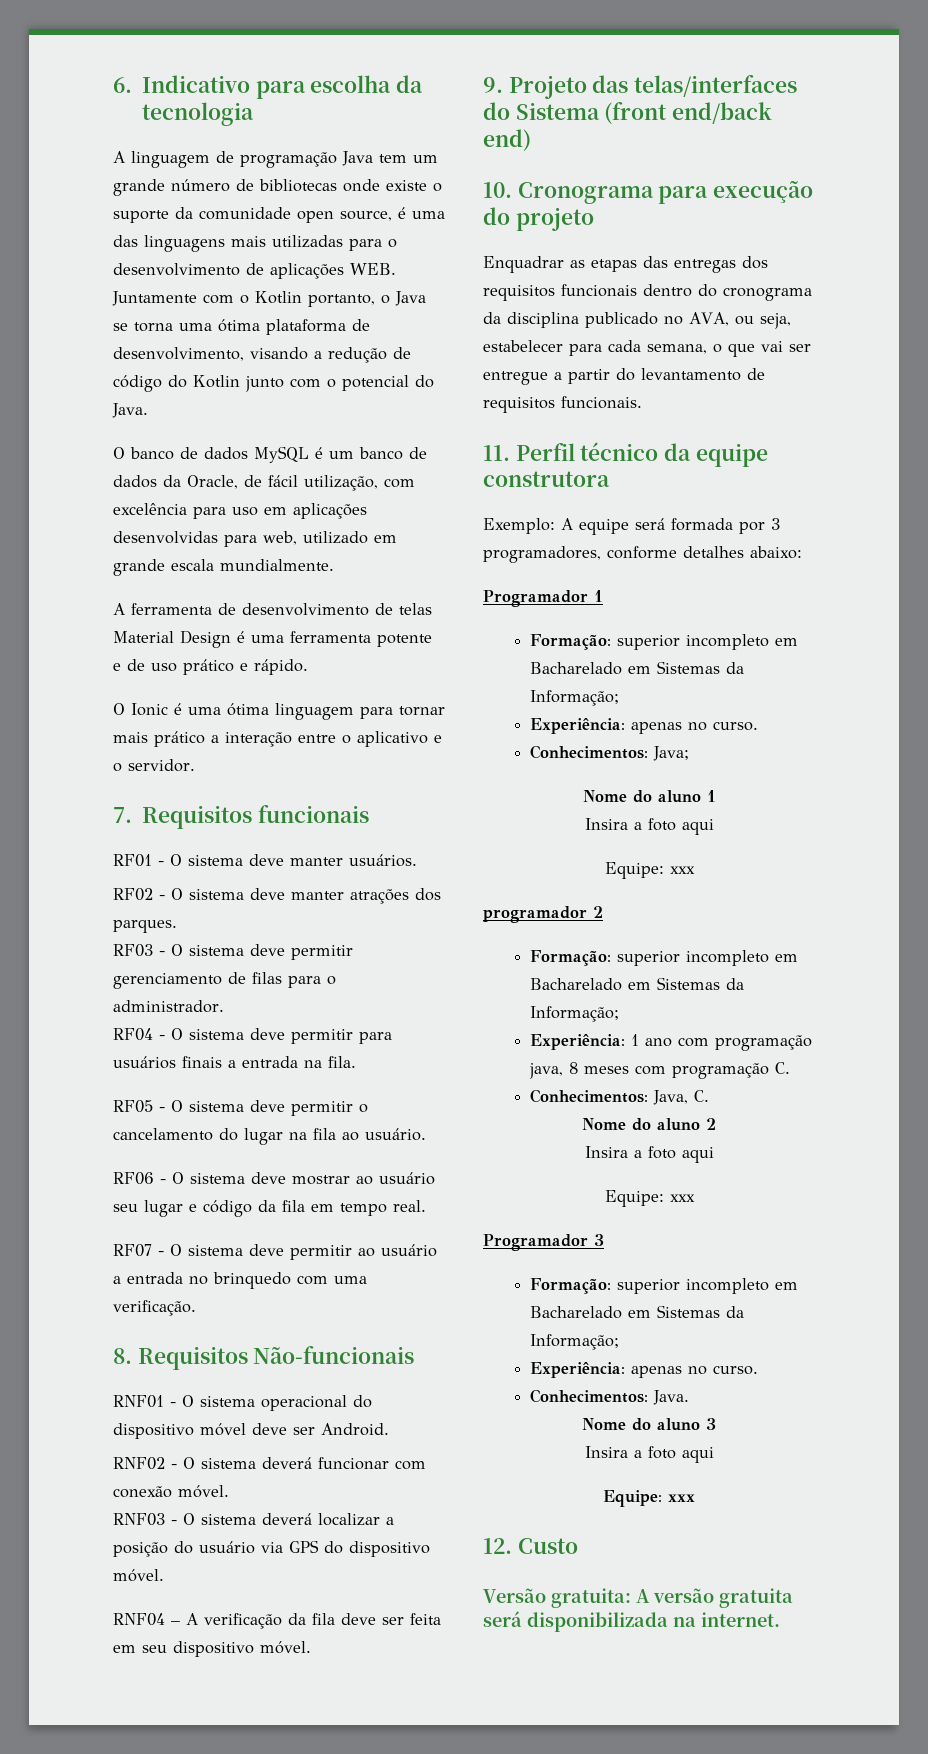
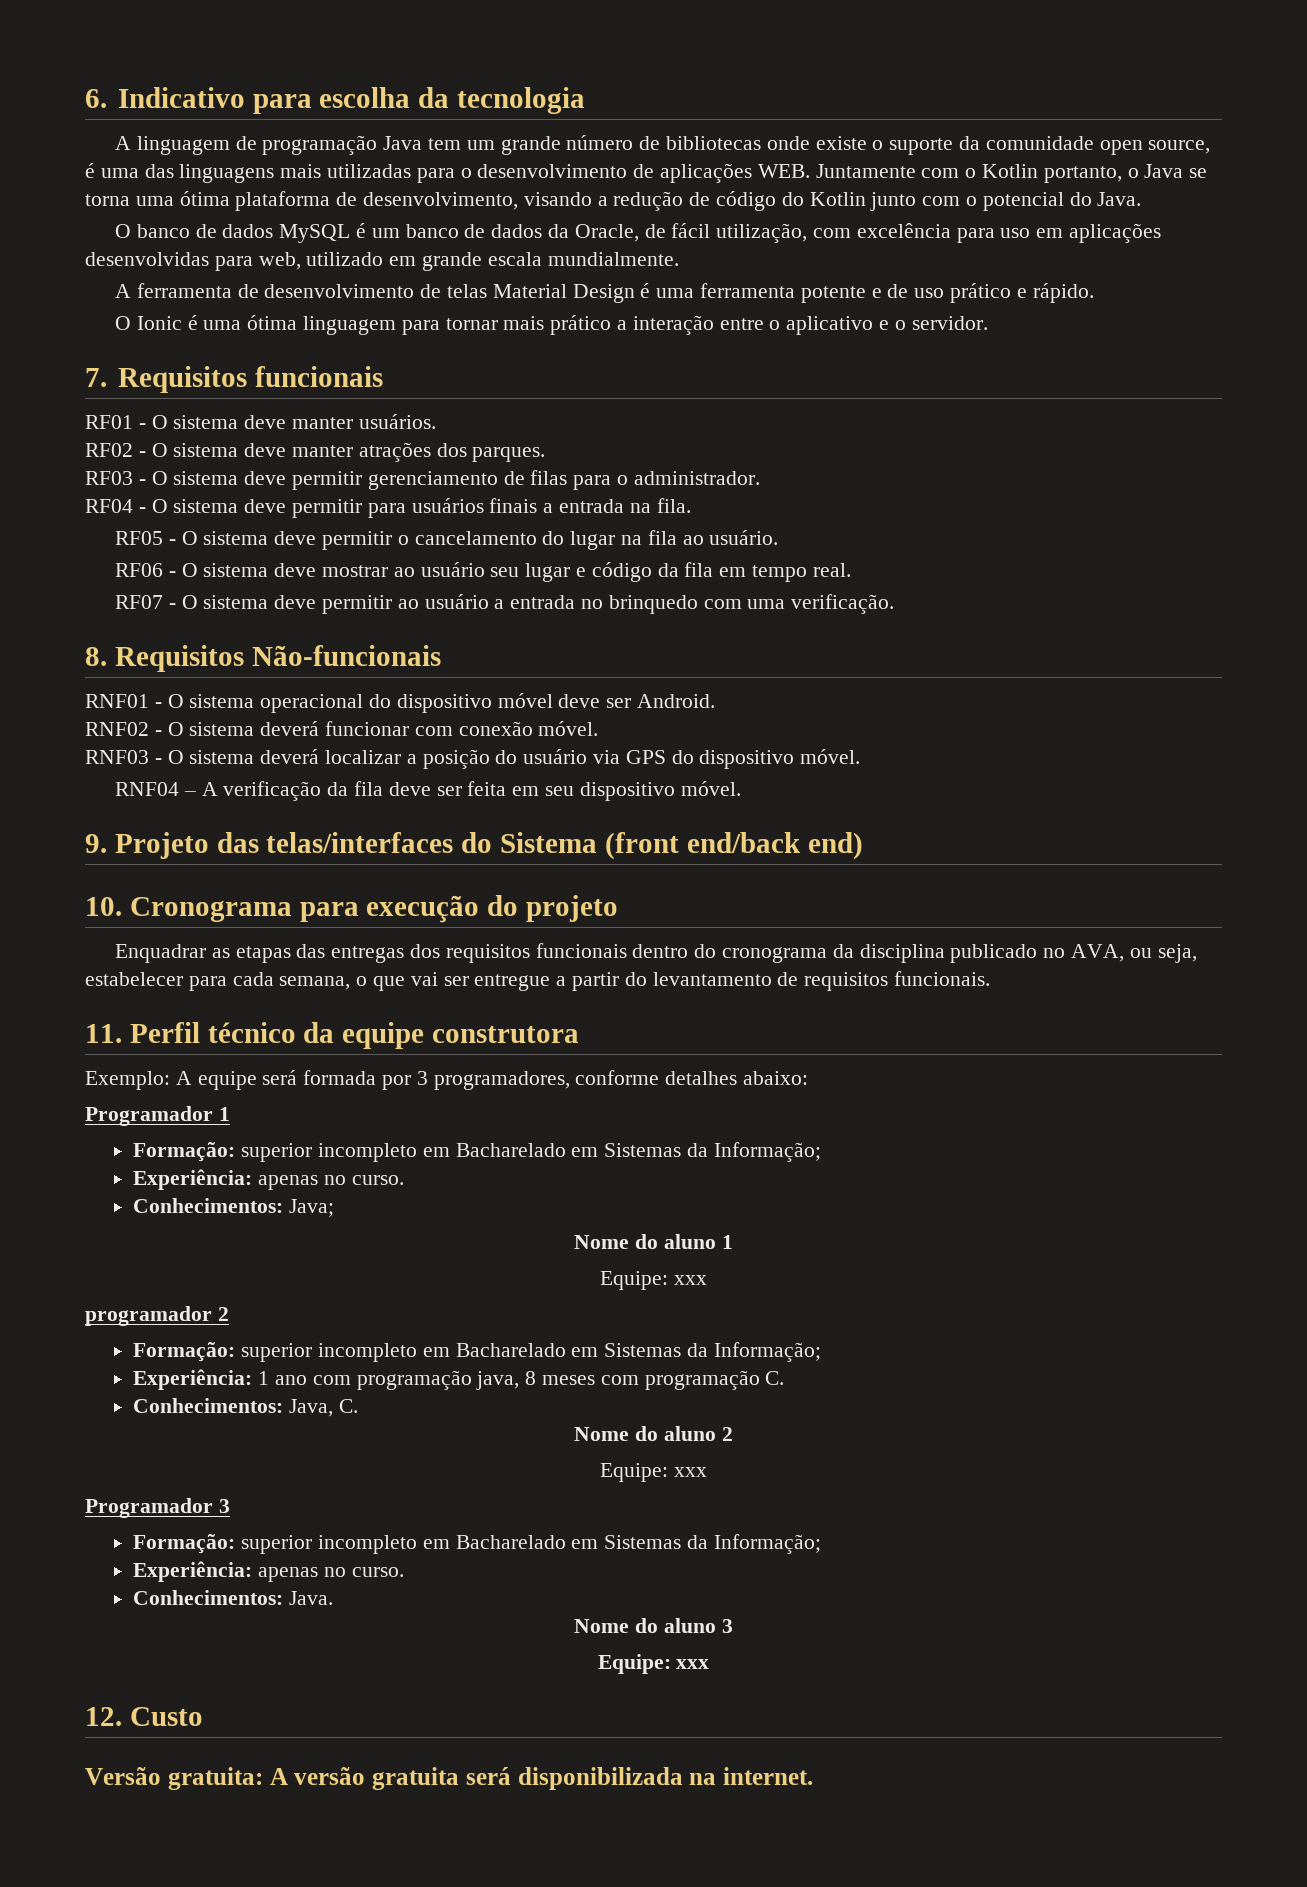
  Nome do aluno 1
- Insira a foto aqui
  Nome do aluno 2
- Insira a foto aqui
  Nome do aluno 3
- Insira a foto aqui

